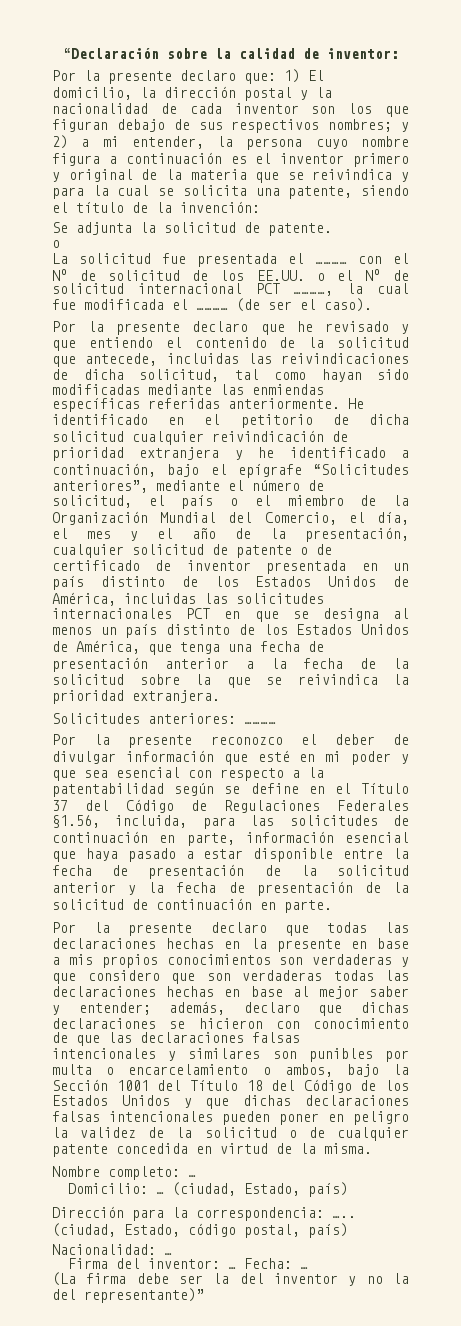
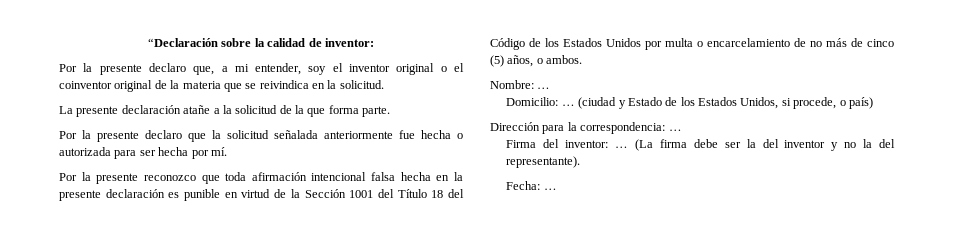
- Por la presente declaro que: 1) El domicilio, la dirección postal y la nacionalidad de cada inventor son los que figuran debajo de sus respectivos nombres; y 2) a mi entender, la persona cuyo nombre figura a continuación es el inventor primero y original de la materia que se reivindica y para la cual se solicita una patente, siendo el título de la invención:
- Se adjunta la solicitud de patente.
- o
- La solicitud fue presentada el ………… con el Nº de solicitud de los EE.UU. o el Nº de solicitud internacional PCT …………, la cual fue modificada el ………… (de ser el caso).
- Por la presente declaro que he revisado y que entiendo el contenido de la solicitud que antecede, incluidas las reivindicaciones de dicha solicitud, tal como hayan sido modificadas mediante las enmiendas específicas referidas anteriormente. He identificado en el petitorio de dicha solicitud cualquier reivindicación de prioridad extranjera y he identificado a continuación, bajo el epígrafe “Solicitudes anteriores”, mediante el número de solicitud, el país o el miembro de la Organización Mundial del Comercio, el día, el mes y el año de la presentación, cualquier solicitud de patente o de certificado de inventor presentada en un país distinto de los Estados Unidos de América, incluidas las solicitudes internacionales PCT en que se designa al menos un país distinto de los Estados Unidos de América, que tenga una fecha de presentación anterior a la fecha de la solicitud sobre la que se reivindica la prioridad extranjera.
- Solicitudes anteriores: …………
- Por la presente reconozco el deber de divulgar información que esté en mi poder y que sea esencial con respecto a la patentabilidad según se define en el Título 37 del Código de Regulaciones Federales §1.56, incluida, para las solicitudes de continuación en parte, información esencial que haya pasado a estar disponible entre la fecha de presentación de la solicitud anterior y la fecha de presentación de la solicitud de continuación en parte.
+ Por la presente declaro que, a mi entender, soy el inventor original o el coinventor original de la materia que se reivindica en la solicitud.
+ La presente declaración atañe a la solicitud de la que forma parte.
- Por la presente declaro que todas las declaraciones hechas en la presente en base a mis propios conocimientos son verdaderas y que considero que son verdaderas todas las declaraciones hechas en base al mejor saber y entender; además, declaro que dichas declaraciones se hicieron con conocimiento de que las declaraciones falsas intencionales y similares son punibles por multa o encarcelamiento o ambos, bajo la Sección 1001 del Título 18 del Código de los Estados Unidos y que dichas declaraciones falsas intencionales pueden poner en peligro la validez de la solicitud o de cualquier patente concedida en virtud de la misma.
- Nombre completo: …
- Domicilio: … (ciudad, Estado, país)
+ Por la presente declaro que la solicitud señalada anteriormente fue hecha o autorizada para ser hecha por mí.
+ Por la presente reconozco que toda afirmación intencional falsa hecha en la presente declaración es punible en virtud de la Sección 1001 del Título 18 del Código de los Estados Unidos por multa o encarcelamiento de no más de cinco (5) años, o ambos.
+ Nombre: …
+ Domicilio: … (ciudad y Estado de los Estados Unidos, si procede, o país)
- Dirección para la correspondencia: ….. (ciudad, Estado, código postal, país)
- Nacionalidad: …
+ Dirección para la correspondencia: …
- Firma del inventor: … Fecha: …
- (La firma debe ser la del inventor y no la del representante)”
+ Firma del inventor: … (La firma debe ser la del inventor y no la del representante).
+ Fecha: …

